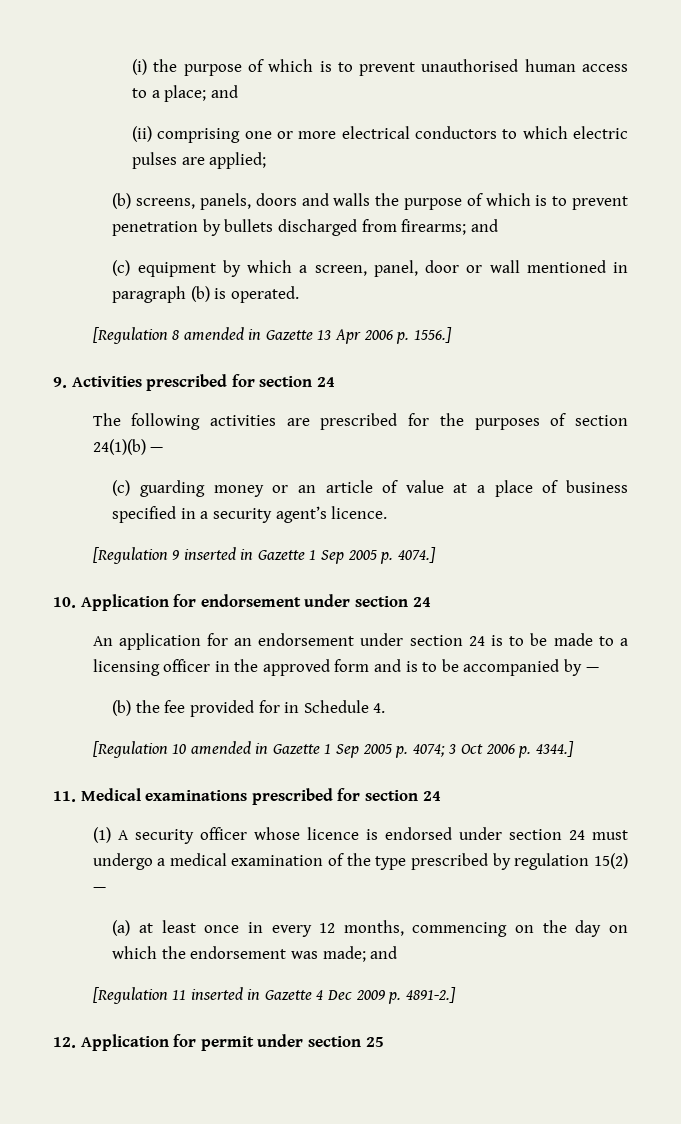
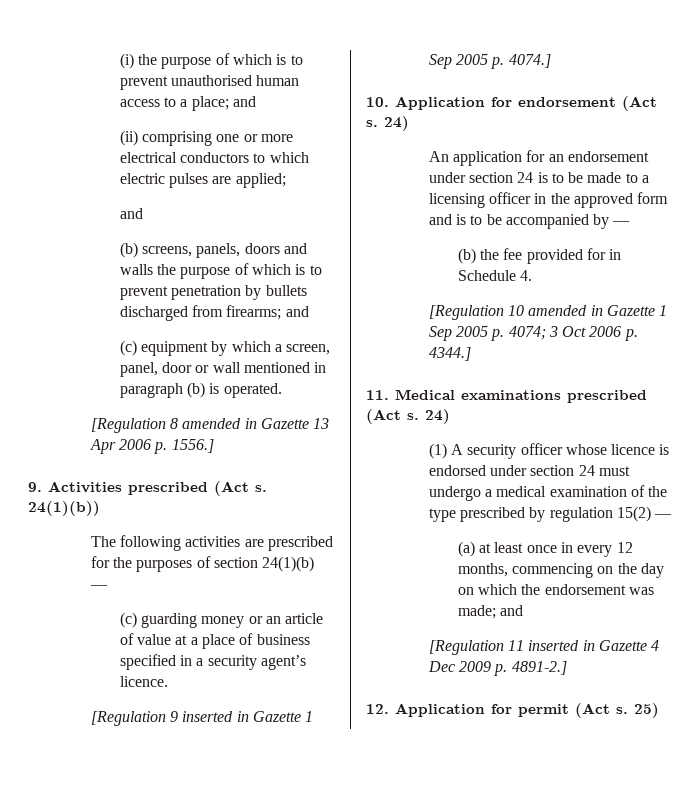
  (ii) comprising one or more electrical conductors to which electric pulses are applied;
+ and
- 9. Activities prescribed for section 24
+ 9. Activities prescribed (Act s. 24(1)(b))
- 10. Application for endorsement under section 24
+ 10. Application for endorsement (Act s. 24)
- 11. Medical examinations prescribed for section 24
+ 11. Medical examinations prescribed (Act s. 24)
- 12. Application for permit under section 25
+ 12. Application for permit (Act s. 25)

